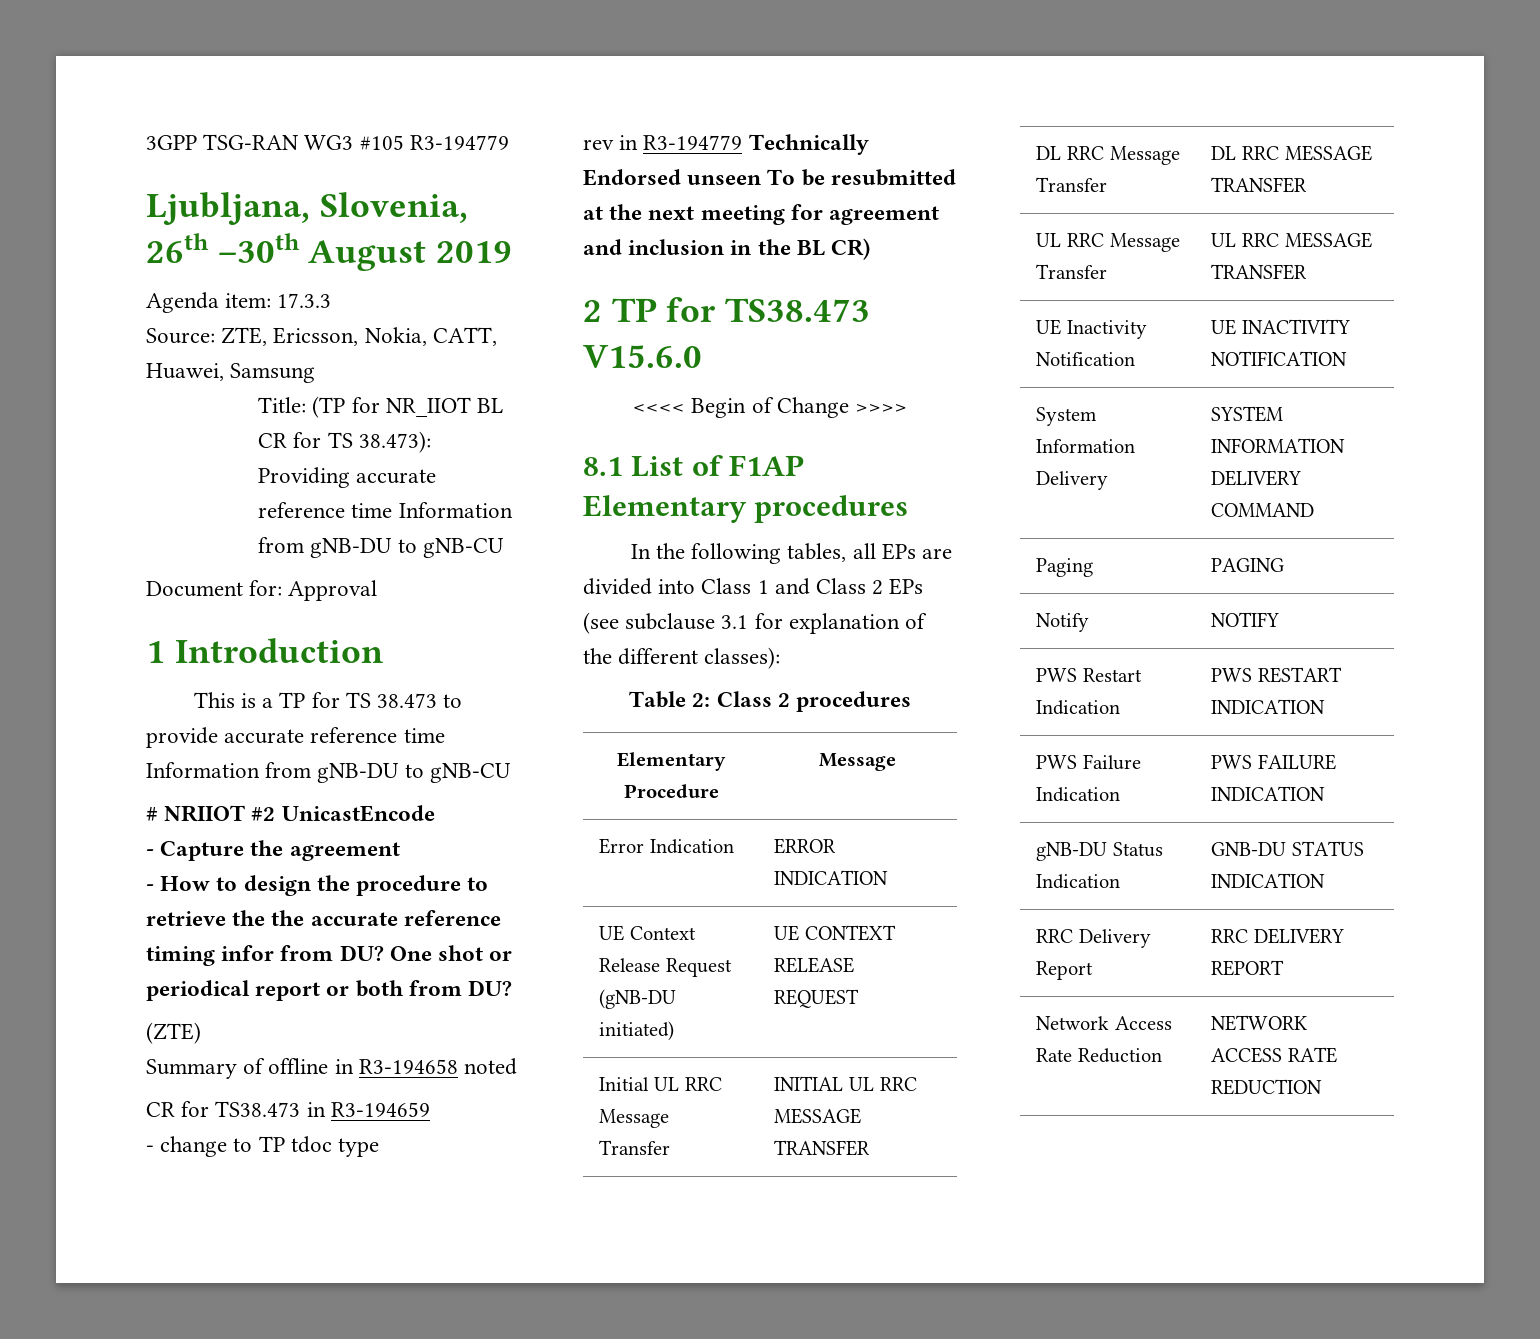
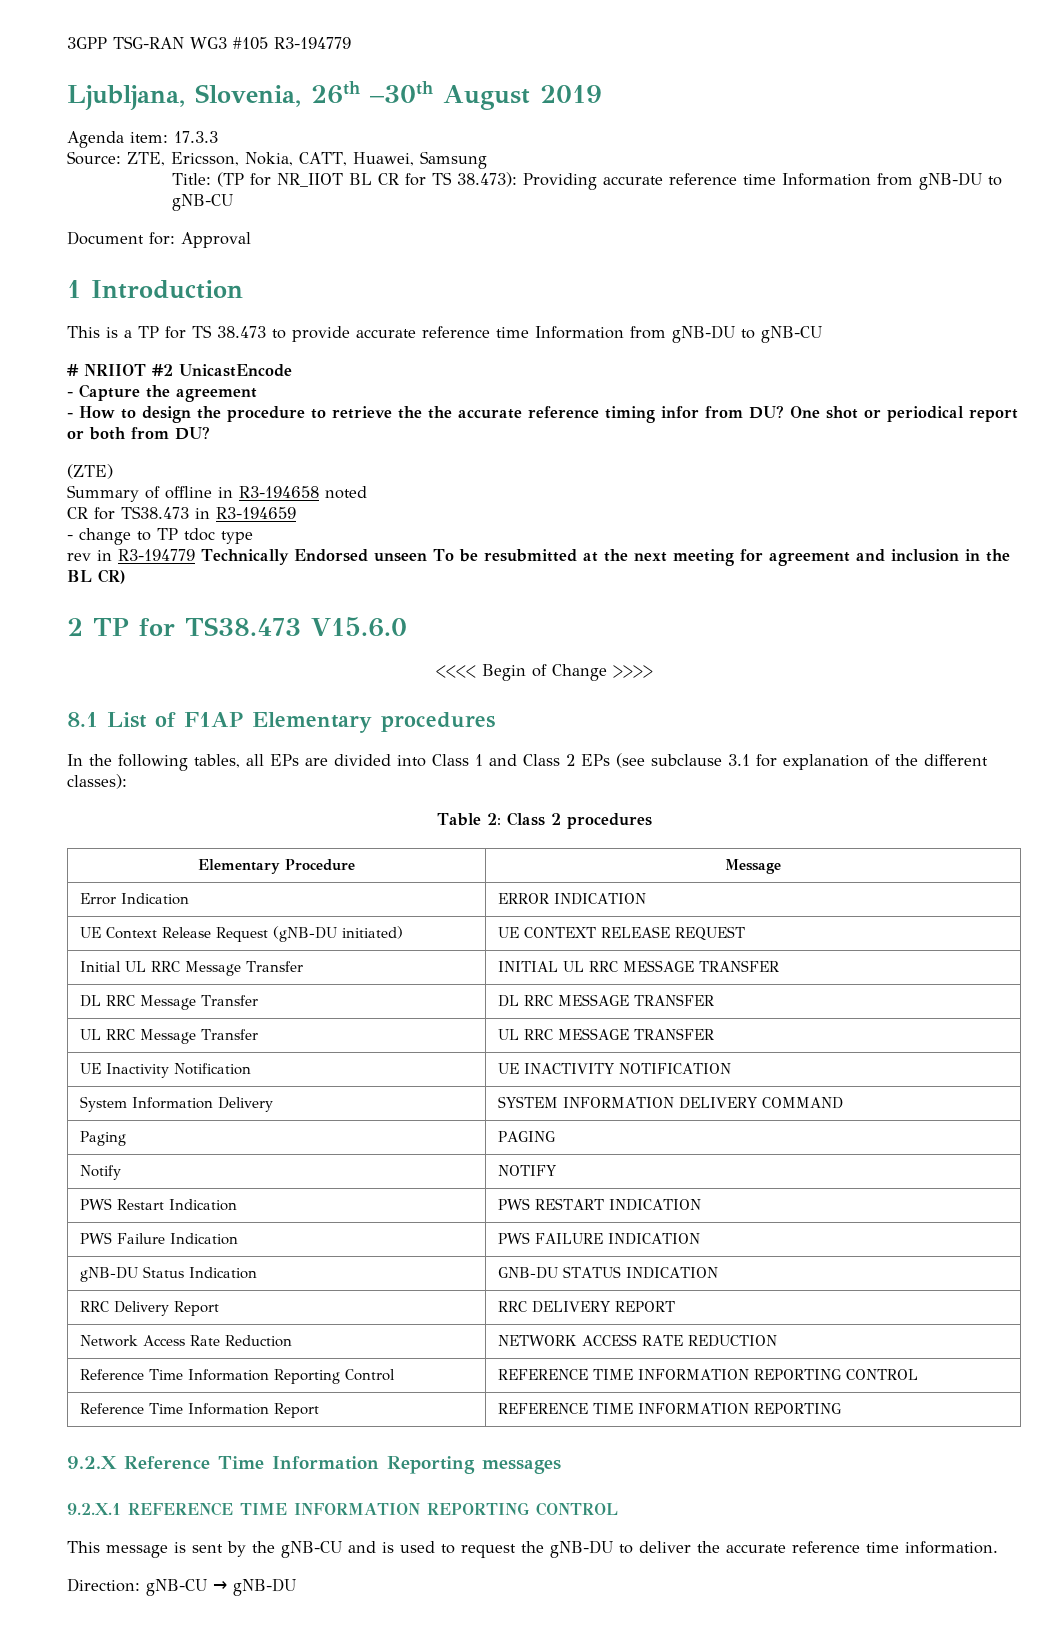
+ Reference Time Information Reporting Control | REFERENCE TIME INFORMATION REPORTING CONTROL
+ Reference Time Information Report | REFERENCE TIME INFORMATION REPORTING
+ 9.2.X Reference Time Information Reporting messages
+ 9.2.X.1 REFERENCE TIME INFORMATION REPORTING CONTROL
+ This message is sent by the gNB-CU and is used to request the gNB-DU to deliver the accurate reference time information.
+ Direction: gNB-CU → gNB-DU

